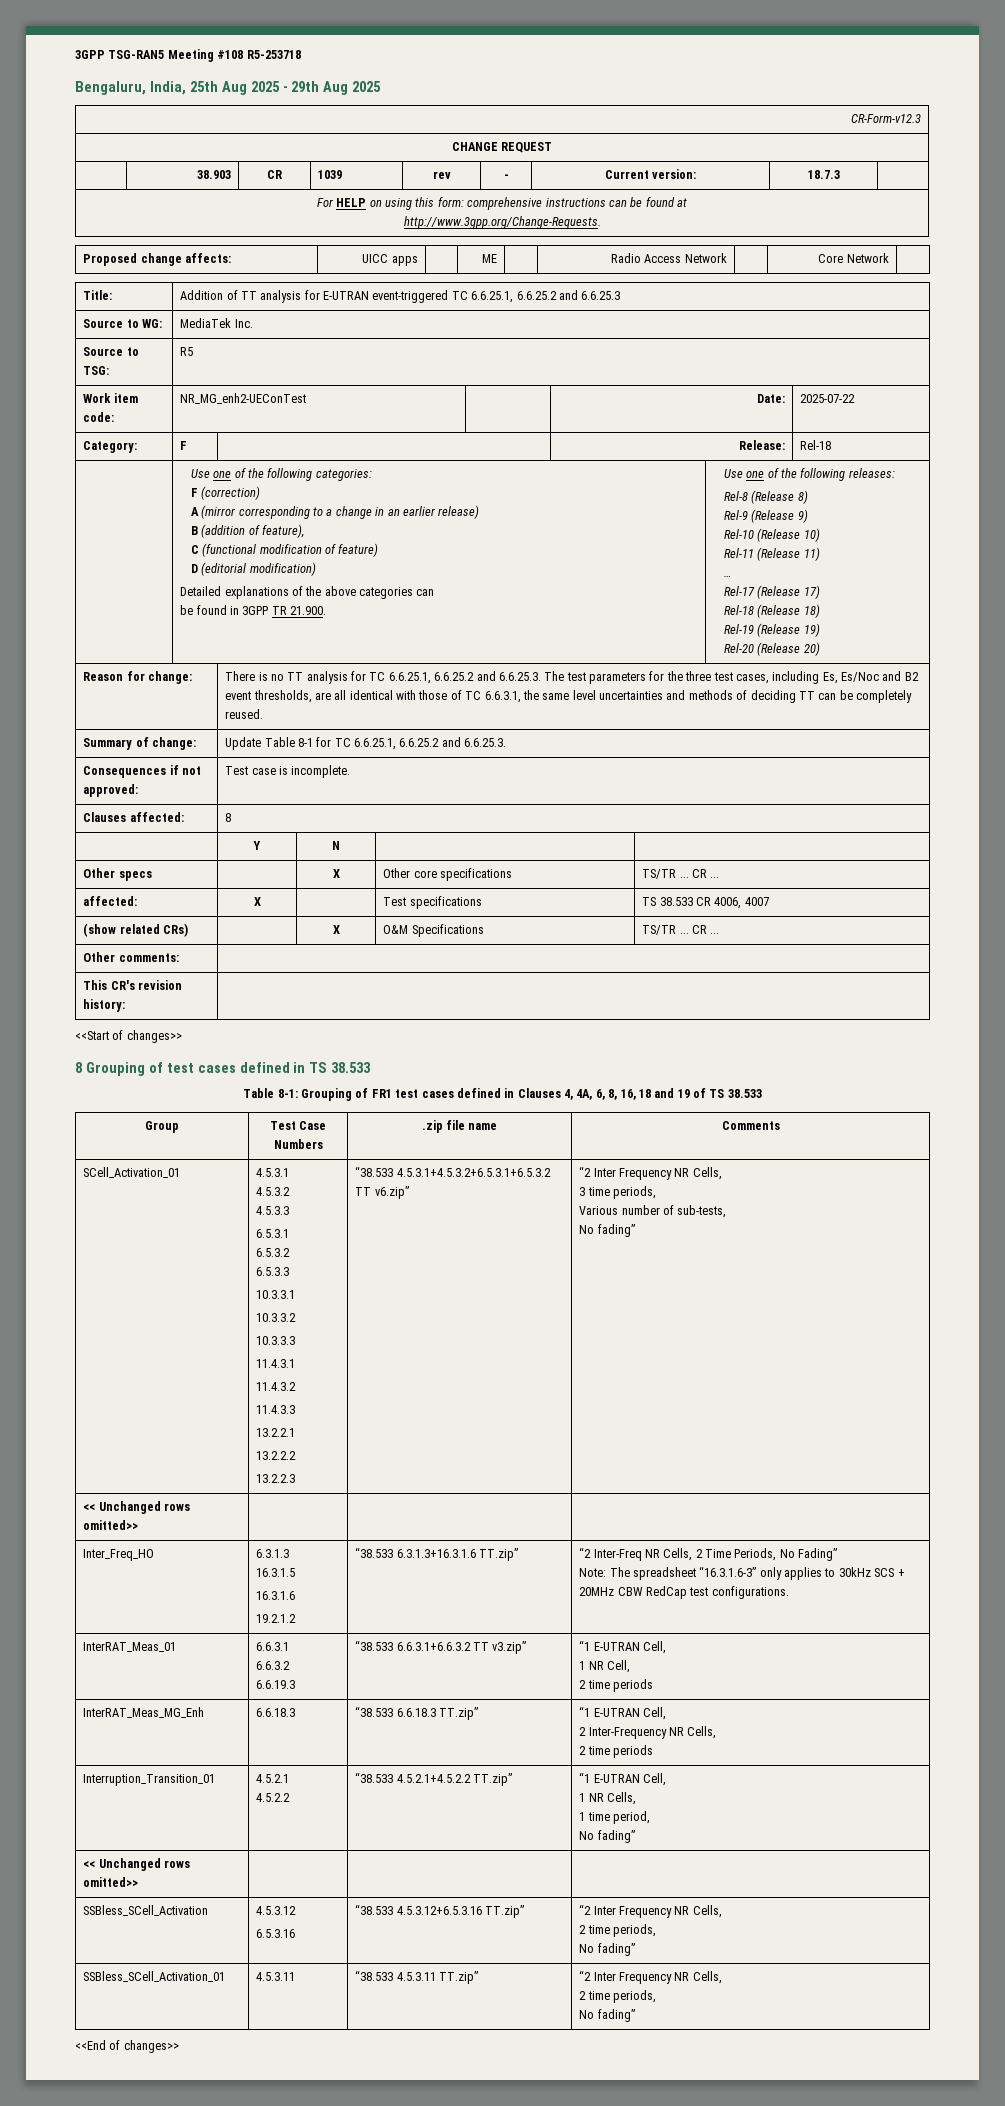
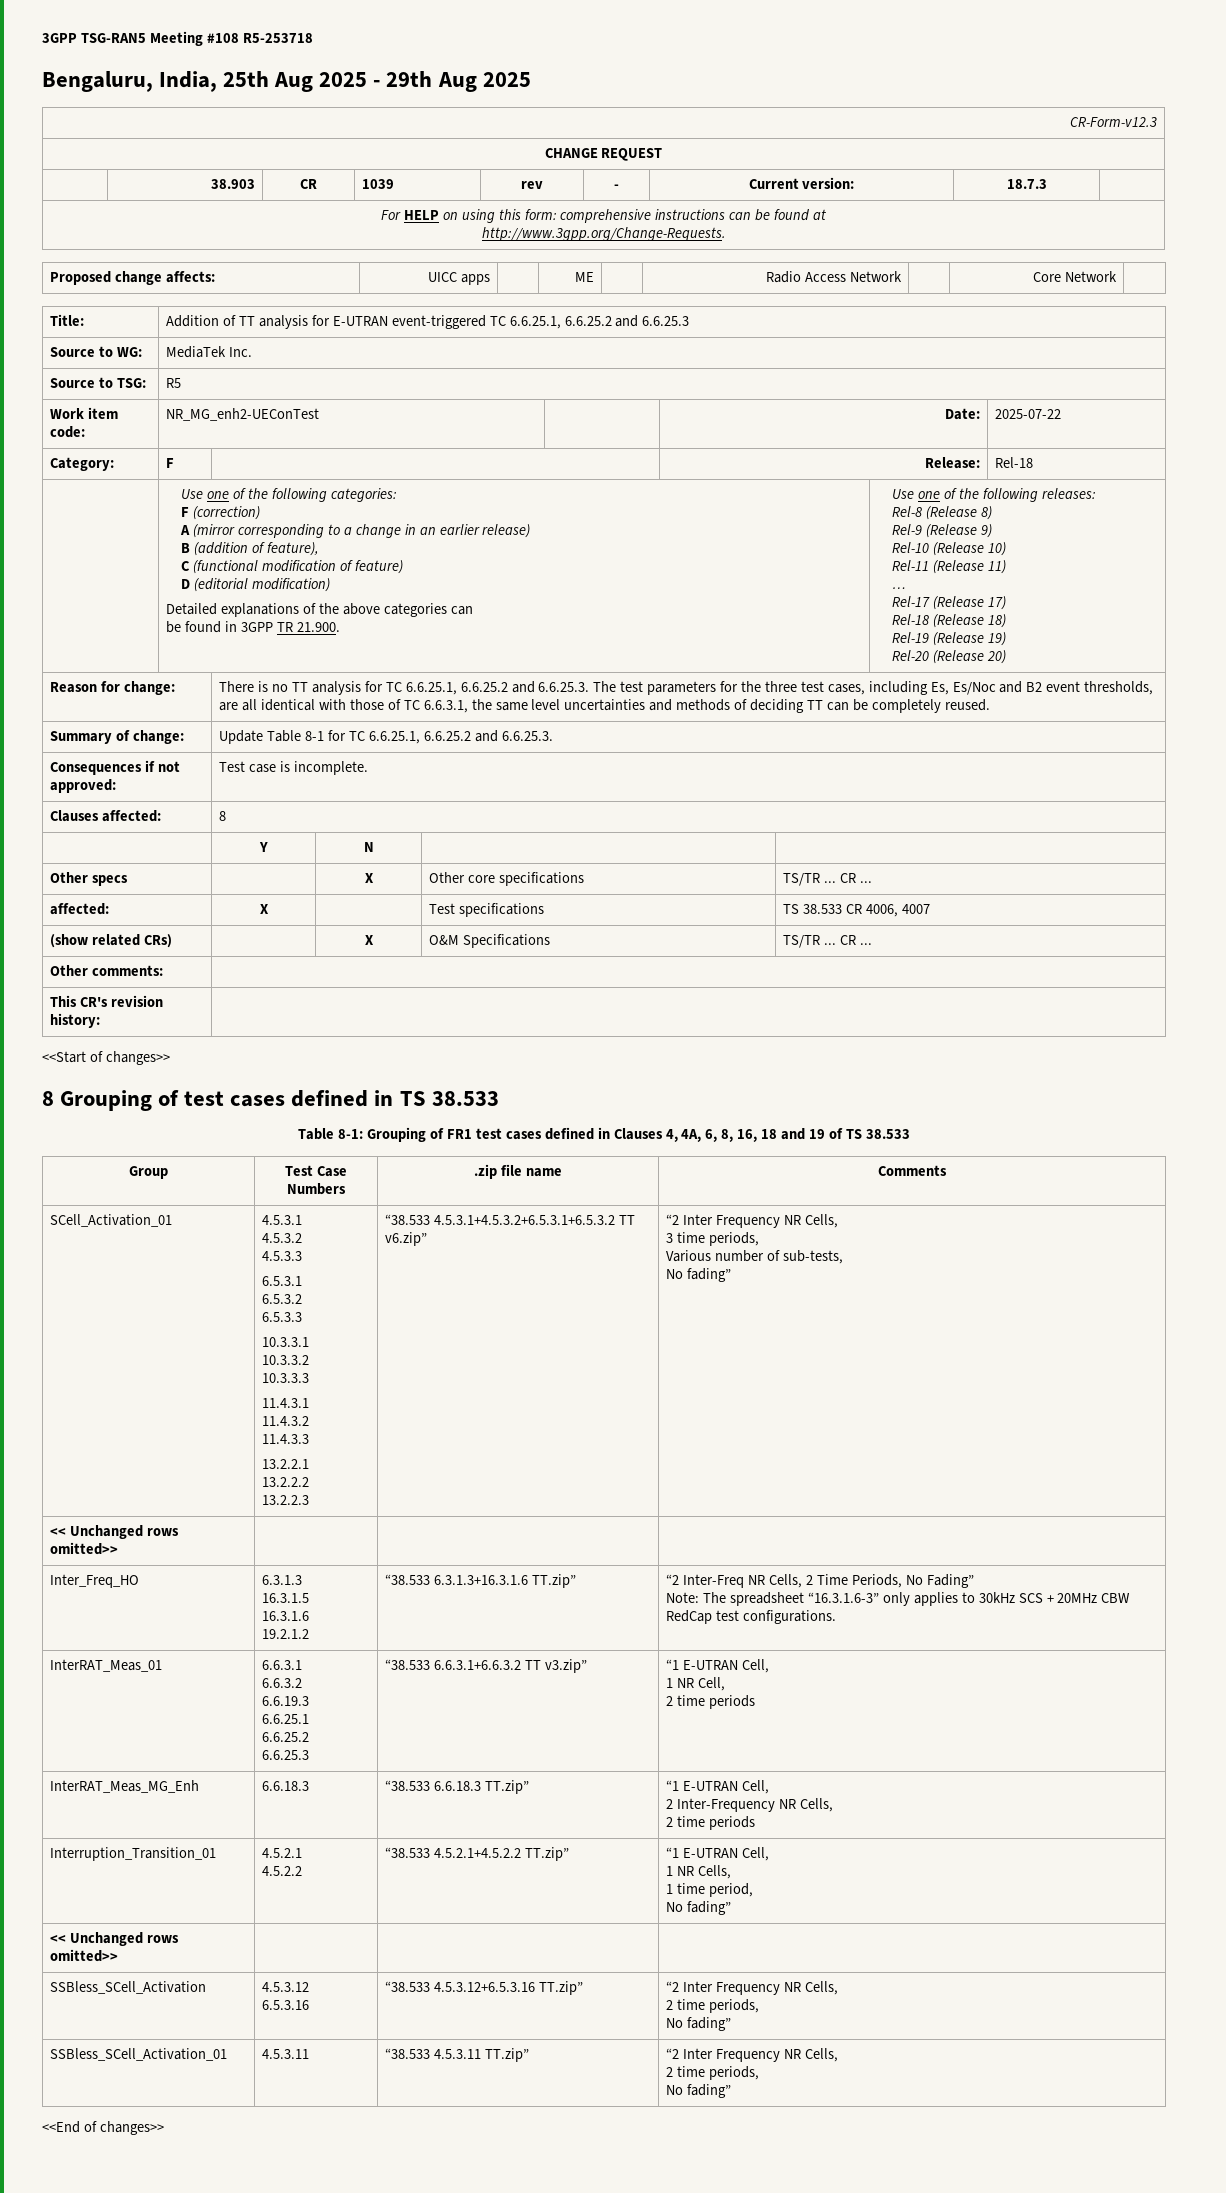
  InterRAT_Meas_01 | 6.6.3.1
  6.6.3.2
- 6.6.19.3 | “38.533 6.6.3.1+6.6.3.2 TT v3.zip” | “1 E-UTRAN Cell,
+ 6.6.19.3
+ 6.6.25.1
+ 6.6.25.2
+ 6.6.25.3 | “38.533 6.6.3.1+6.6.3.2 TT v3.zip” | “1 E-UTRAN Cell,

